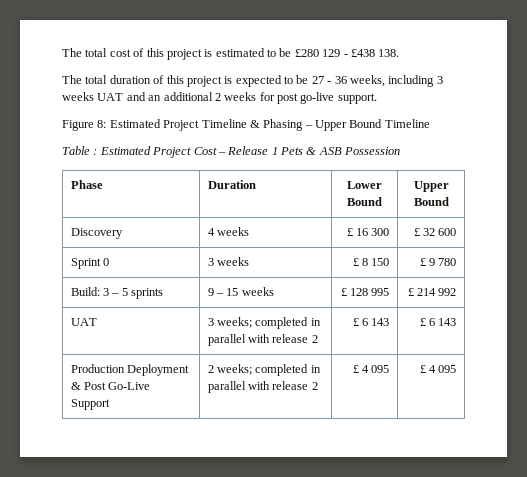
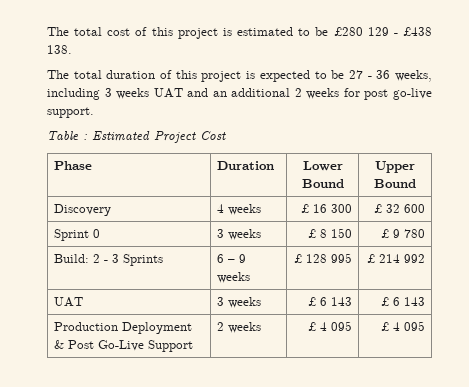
- Figure 8: Estimated Project Timeline & Phasing – Upper Bound Timeline
- Table : Estimated Project Cost – Release 1 Pets & ASB Possession
+ Table : Estimated Project Cost
- Build: 3 – 5 sprints | 9 – 15 weeks | £ 128 995 | £ 214 992
+ Build: 2 - 3 Sprints | 6 – 9 weeks | £ 128 995 | £ 214 992
- UAT | 3 weeks; completed in parallel with release 2 | £ 6 143 | £ 6 143
+ UAT | 3 weeks | £ 6 143 | £ 6 143
- Production Deployment & Post Go-Live Support | 2 weeks; completed in parallel with release 2 | £ 4 095 | £ 4 095
+ Production Deployment & Post Go-Live Support | 2 weeks | £ 4 095 | £ 4 095

